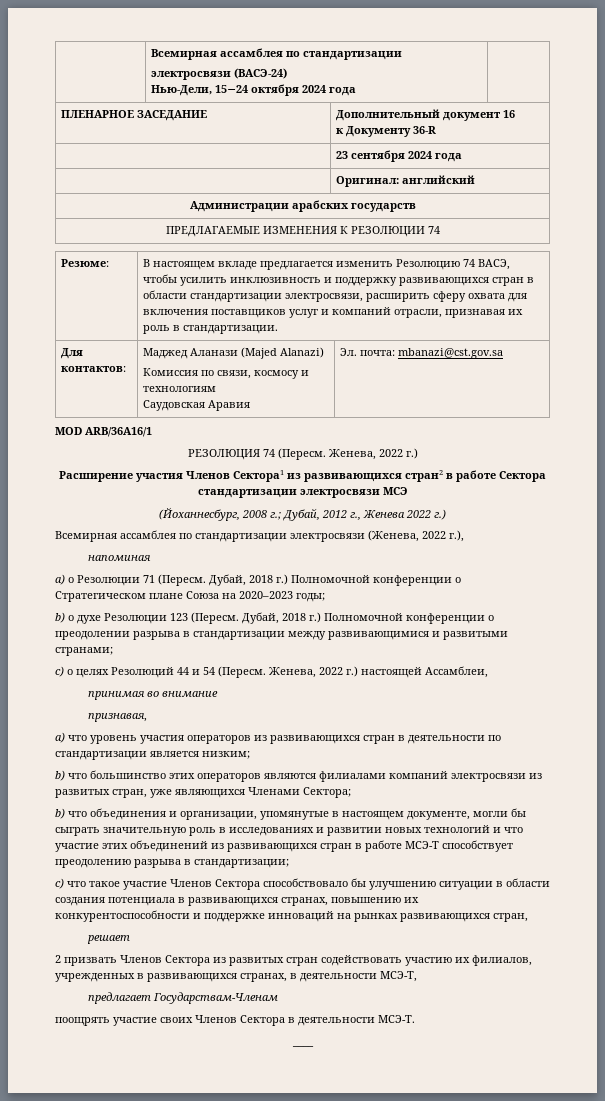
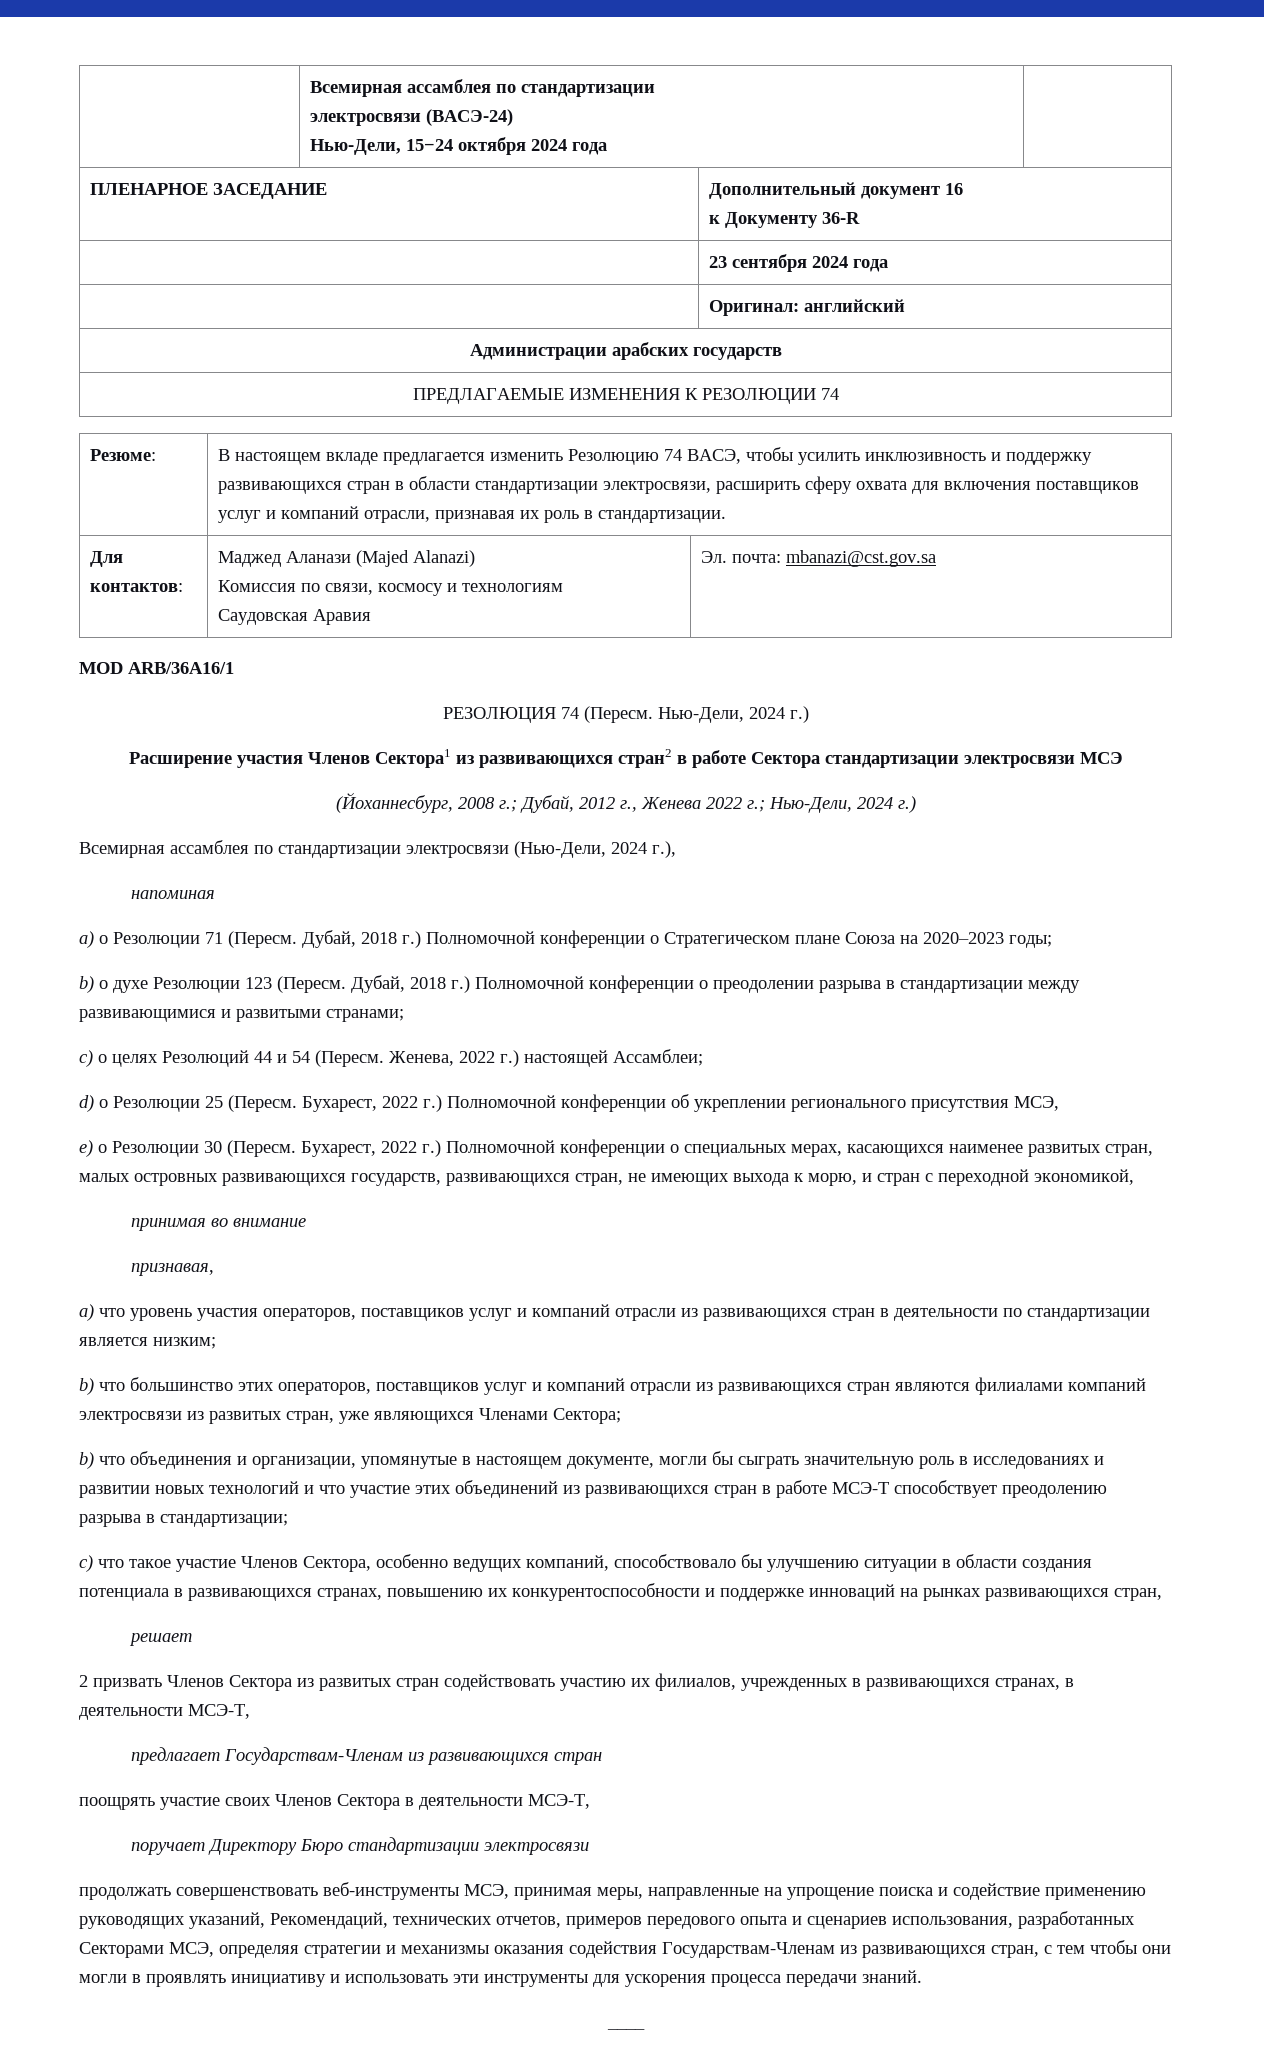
- РЕЗОЛЮЦИЯ 74 (Пересм. Женева, 2022 г.)
+ РЕЗОЛЮЦИЯ 74 (Пересм. Нью-Дели, 2024 г.)
- (Йоханнесбург, 2008 г.; Дубай, 2012 г., Женева 2022 г.)
+ (Йоханнесбург, 2008 г.; Дубай, 2012 г., Женева 2022 г.; Нью-Дели, 2024 г.)
- Всемирная ассамблея по стандартизации электросвязи (Женева, 2022 г.),
+ Всемирная ассамблея по стандартизации электросвязи (Нью-Дели, 2024 г.),
- Женева, 2022 г.) настоящей Ассамблеи,
+ Женева, 2022 г.) настоящей Ассамблеи;
+ d) о Резолюции 25 (Пересм. Бухарест, 2022 г.) Полномочной конференции об укреплении регионального присутствия МСЭ,
+ e) о Резолюции 30 (Пересм. Бухарест, 2022 г.) Полномочной конференции о специальных мерах, касающихся наименее развитых стран, малых островных развивающихся государств, развивающихся стран, не имеющих выхода к морю, и стран с переходной экономикой,
- а) что уровень участия операторов из развивающихся стран в деятельности по стандартизации является низким;
+ а) что уровень участия операторов, поставщиков услуг и компаний отрасли из развивающихся стран в деятельности по стандартизации является низким;
- b) что большинство этих операторов являются филиалами компаний электросвязи из развитых стран, уже являющихся Членами Сектора;
+ b) что большинство этих операторов, поставщиков услуг и компаний отрасли из развивающихся стран являются филиалами компаний электросвязи из развитых стран, уже являющихся Членами Сектора;
- c) что такое участие Членов Сектора способствовало бы улучшению ситуации в области создания потенциала в развивающихся странах, повышению их конкурентоспособности и поддержке инноваций на рынках развивающихся стран,
+ c) что такое участие Членов Сектора, особенно ведущих компаний, способствовало бы улучшению ситуации в области создания потенциала в развивающихся странах, повышению их конкурентоспособности и поддержке инноваций на рынках развивающихся стран,
- предлагает Государствам-Членам
+ предлагает Государствам-Членам из развивающихся стран
- поощрять участие своих Членов Сектора в деятельности МСЭ-Т.
+ поощрять участие своих Членов Сектора в деятельности МСЭ-Т,
+ поручает Директору Бюро стандартизации электросвязи
+ продолжать совершенствовать веб-инструменты МСЭ, принимая меры, направленные на упрощение поиска и содействие применению руководящих указаний, Рекомендаций, технических отчетов, примеров передового опыта и сценариев использования, разработанных Секторами МСЭ, определяя стратегии и механизмы оказания содействия Государствам-Членам из развивающихся стран, с тем чтобы они могли в проявлять инициативу и использовать эти инструменты для ускорения процесса передачи знаний.

